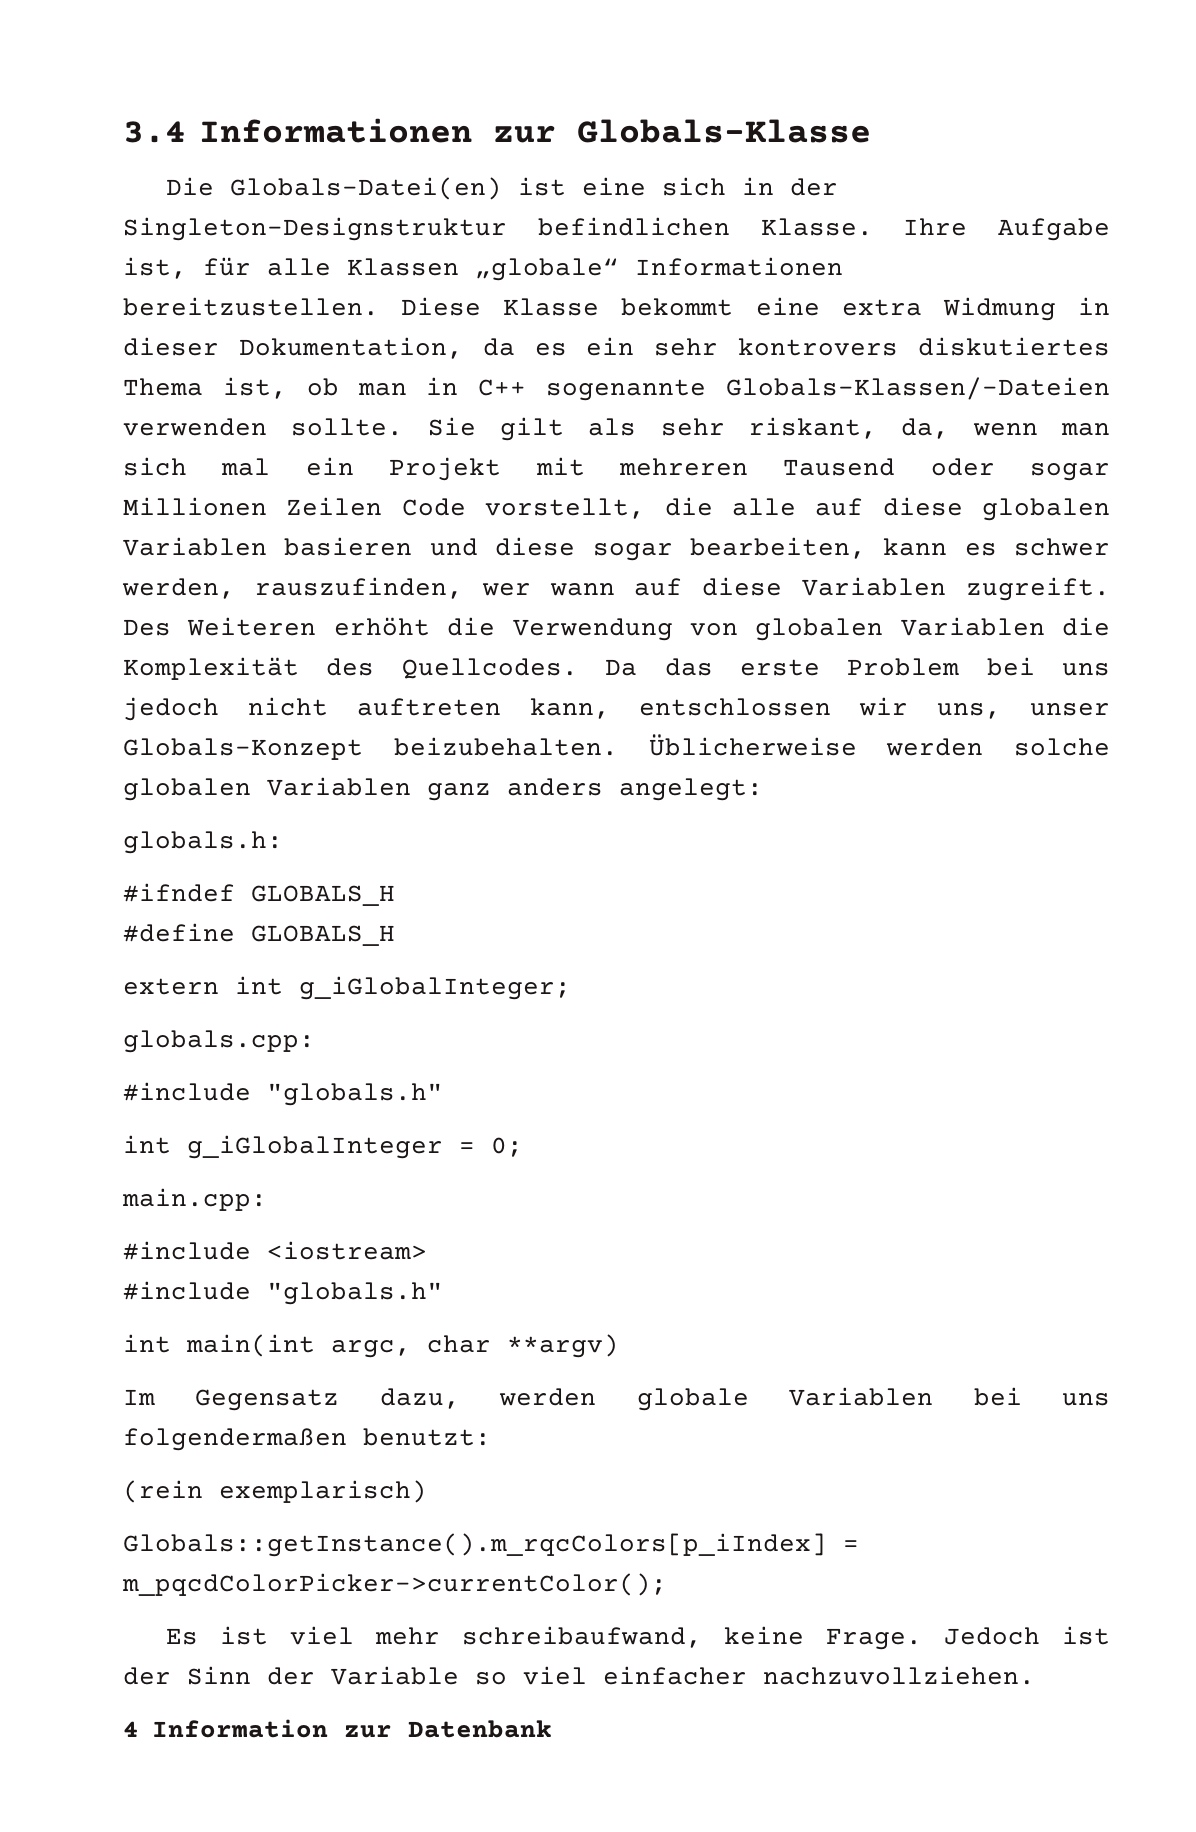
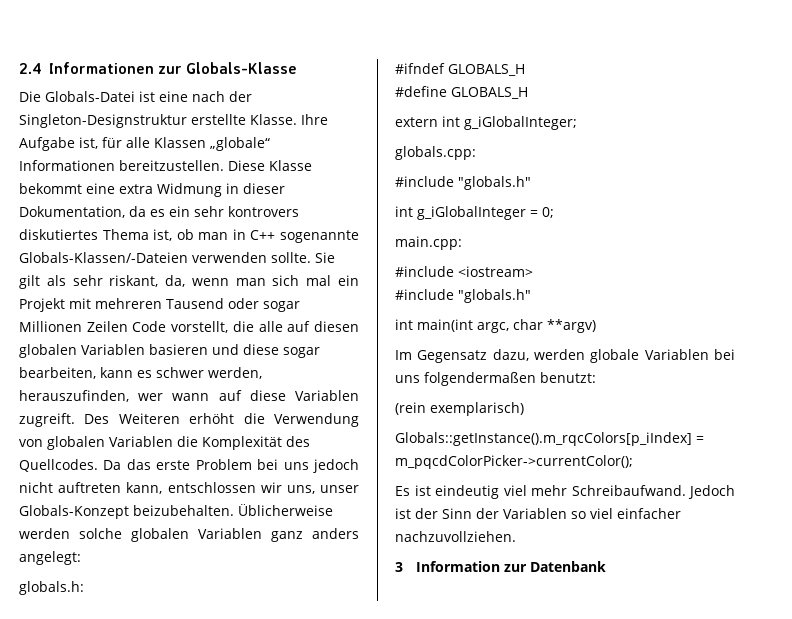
- 3.4 Informationen zur Globals-Klasse
+ 2.4 Informationen zur Globals-Klasse
- Die Globals-Datei(en) ist eine sich in der Singleton-Designstruktur befindlichen Klasse.
+ Die Globals-Datei ist eine nach der Singleton-Designstruktur erstellte Klasse.
- Sie gilt als sehr riskant, da, wenn man sich mal ein Projekt mit mehreren Tausend oder sogar Millionen Zeilen Code vorstellt, die alle auf diese globalen Variablen basieren und diese sogar bearbeiten, kann es schwer werden, rauszufinden, wer wann auf diese Variablen zugreift.
+ Sie gilt als sehr riskant, da, wenn man sich mal ein Projekt mit mehreren Tausend oder sogar Millionen Zeilen Code vorstellt, die alle auf diesen globalen Variablen basieren und diese sogar bearbeiten, kann es schwer werden, herauszufinden, wer wann auf diese Variablen zugreift.
- Es ist viel mehr schreibaufwand, keine Frage.
+ Es ist eindeutig viel mehr Schreibaufwand.
- Jedoch ist der Sinn der Variable so viel einfacher nachzuvollziehen.
+ Jedoch ist der Sinn der Variablen so viel einfacher nachzuvollziehen.
- 4 Information zur Datenbank
+ 3 Information zur Datenbank

